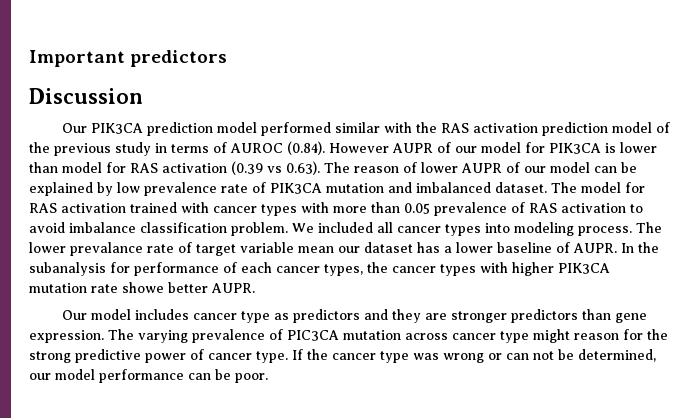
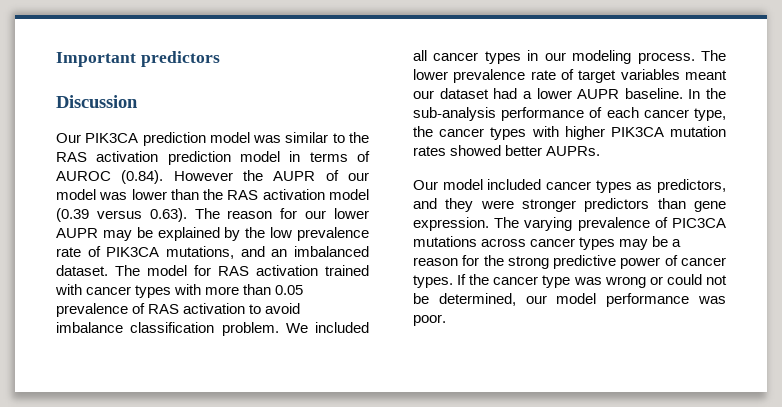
- Our PIK3CA prediction model performed similar with the RAS activation prediction model of the previous study in terms of AUROC (0.84). However AUPR of our model for PIK3CA is lower than model for RAS activation (0.39 vs 0.63). The reason of lower AUPR of our model can be explained by low prevalence rate of PIK3CA mutation and imbalanced dataset.
+ Our PIK3CA prediction model was similar to the RAS activation prediction model in terms of AUROC (0.84). However the AUPR of our model was lower than the RAS activation model (0.39 versus 0.63). The reason for our lower AUPR may be explained by the low prevalence rate of PIK3CA mutations, and an imbalanced dataset.
- We included all cancer types into modeling process.
+ We included all cancer types in our modeling process.
- The lower prevalance rate of target variable mean our dataset has a lower baseline of AUPR. In the subanalysis for performance of each cancer types, the cancer types with higher PIK3CA mutation rate showe better AUPR.
- Our model includes cancer type as predictors and they are stronger predictors than gene expression.
+ The lower prevalence rate of target variables meant our dataset had a lower AUPR baseline. In the sub-analysis performance of each cancer type, the cancer types with higher PIK3CA mutation rates showed better AUPRs.
+ Our model included cancer types as predictors, and they were stronger predictors than gene expression.
- The varying prevalence of PIC3CA mutation across cancer type might reason for the strong predictive power of cancer type.
+ The varying prevalence of PIC3CA mutations across cancer types may be a reason for the strong predictive power of cancer types.
- If the cancer type was wrong or can not be determined, our model performance can be poor.
+ If the cancer type was wrong or could not be determined, our model performance was poor.

